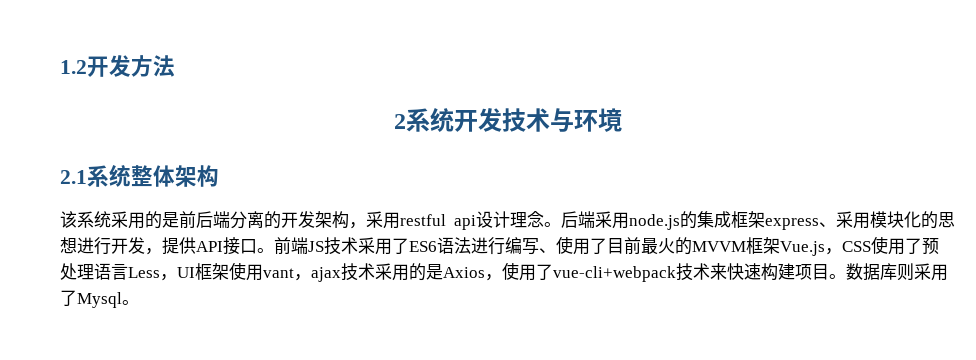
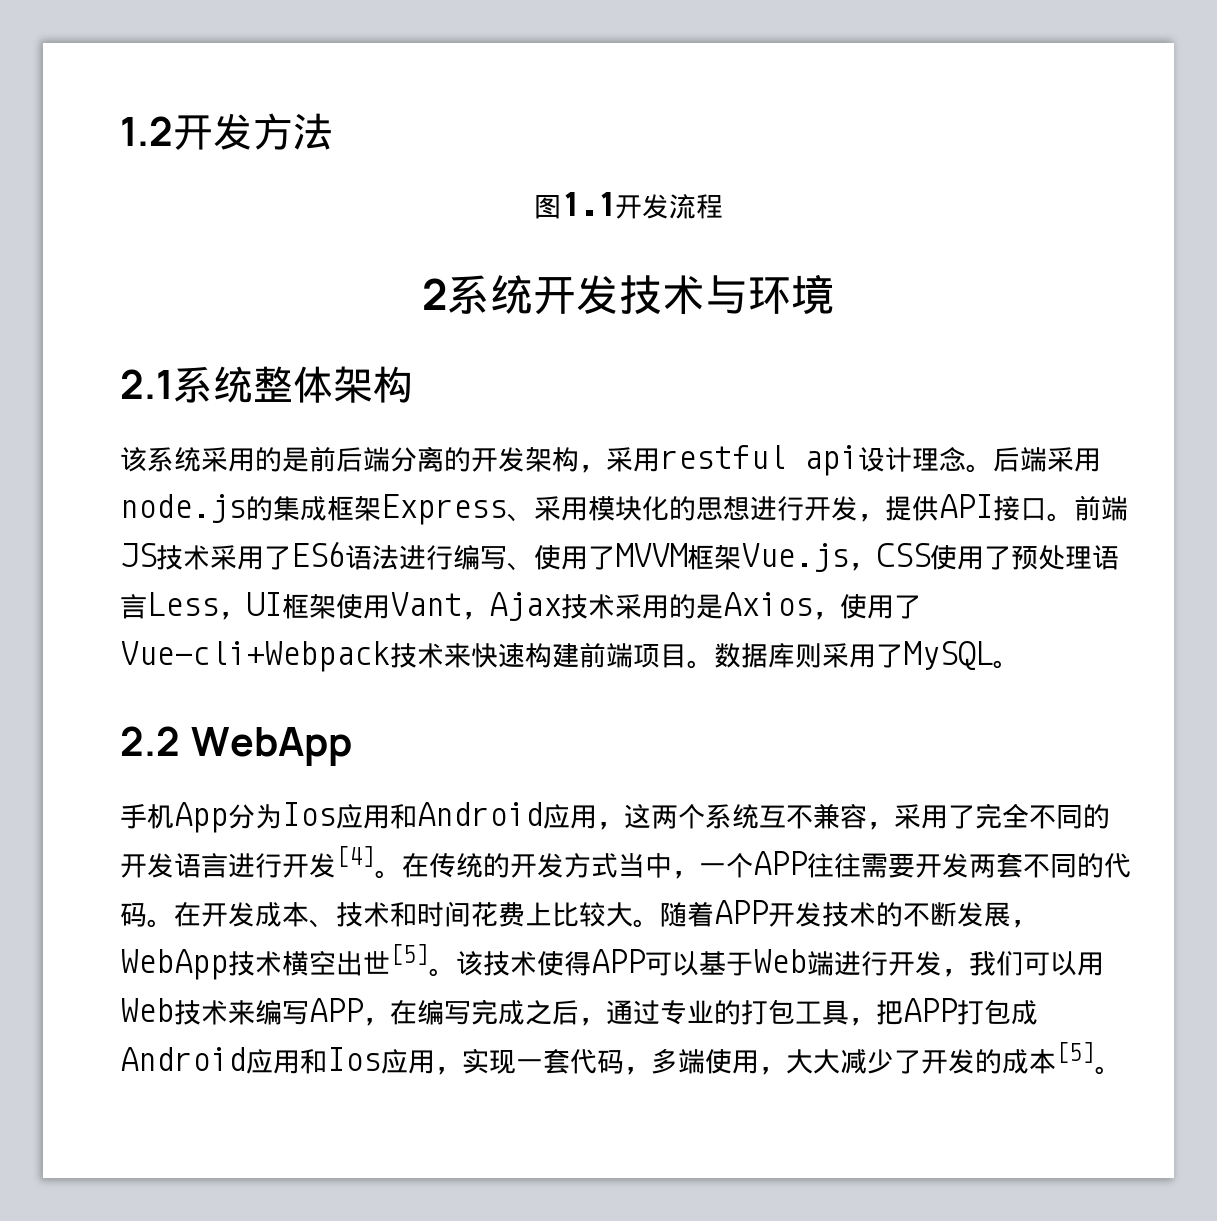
+ 图1.1开发流程
- 后端采用node.js的集成框架express、采用模块化的思想进行开发，提供API接口。
+ 后端采用node.js的集成框架Express、采用模块化的思想进行开发，提供API接口。
- 前端JS技术采用了ES6语法进行编写、使用了目前最火的MVVM框架Vue.js，CSS使用了预处理语言Less，UI框架使用vant，ajax技术采用的是Axios，使用了vue-cli+webpack技术来快速构建项目。
+ 前端JS技术采用了ES6语法进行编写、使用了MVVM框架Vue.js，CSS使用了预处理语言Less，UI框架使用Vant，Ajax技术采用的是Axios，使用了Vue-cli+Webpack技术来快速构建前端项目。
- 数据库则采用了Mysql。
+ 数据库则采用了MySQL。
+ 2.2 WebApp
+ 手机App分为Ios应用和Android应用，这两个系统互不兼容，采用了完全不同的开发语言进行开发[4]。在传统的开发方式当中，一个APP往往需要开发两套不同的代码。在开发成本、技术和时间花费上比较大。随着APP开发技术的不断发展，WebApp技术横空出世[5]。该技术使得APP可以基于Web端进行开发，我们可以用Web技术来编写APP，在编写完成之后，通过专业的打包工具，把APP打包成Android应用和Ios应用，实现一套代码，多端使用，大大减少了开发的成本[5]。

